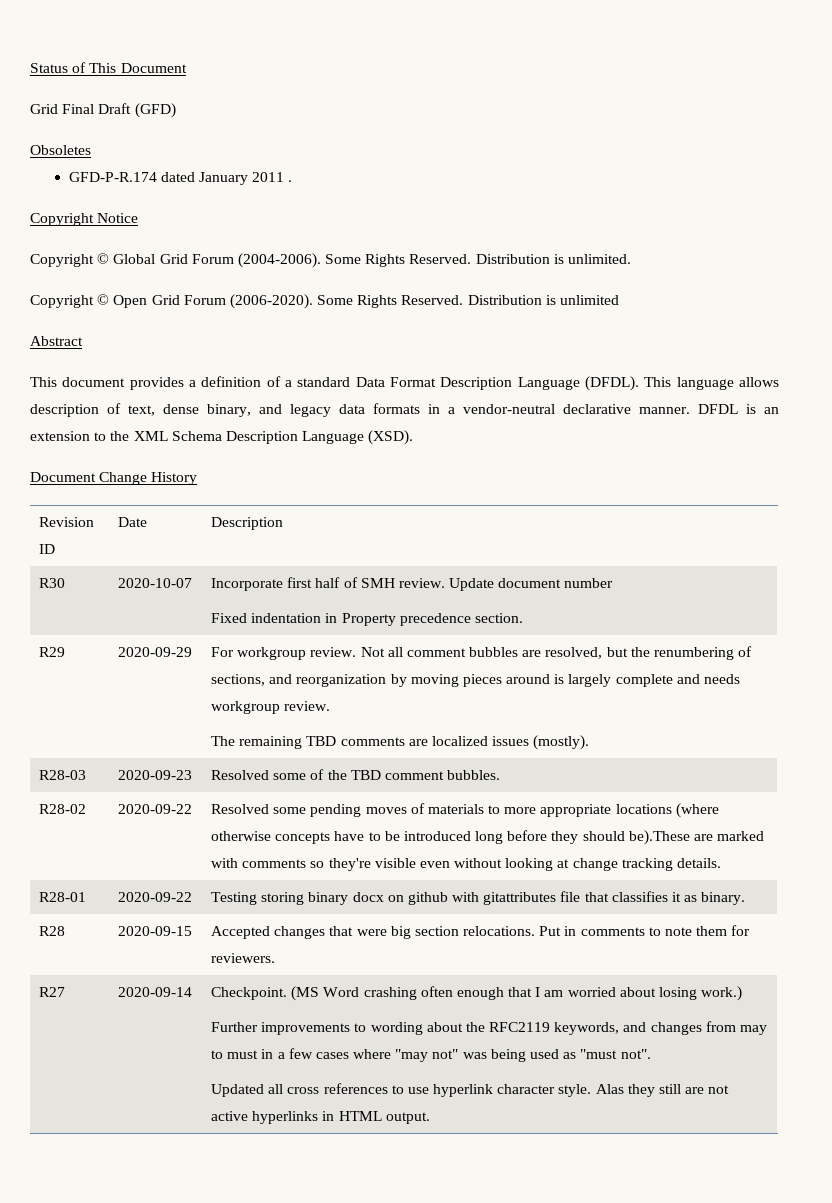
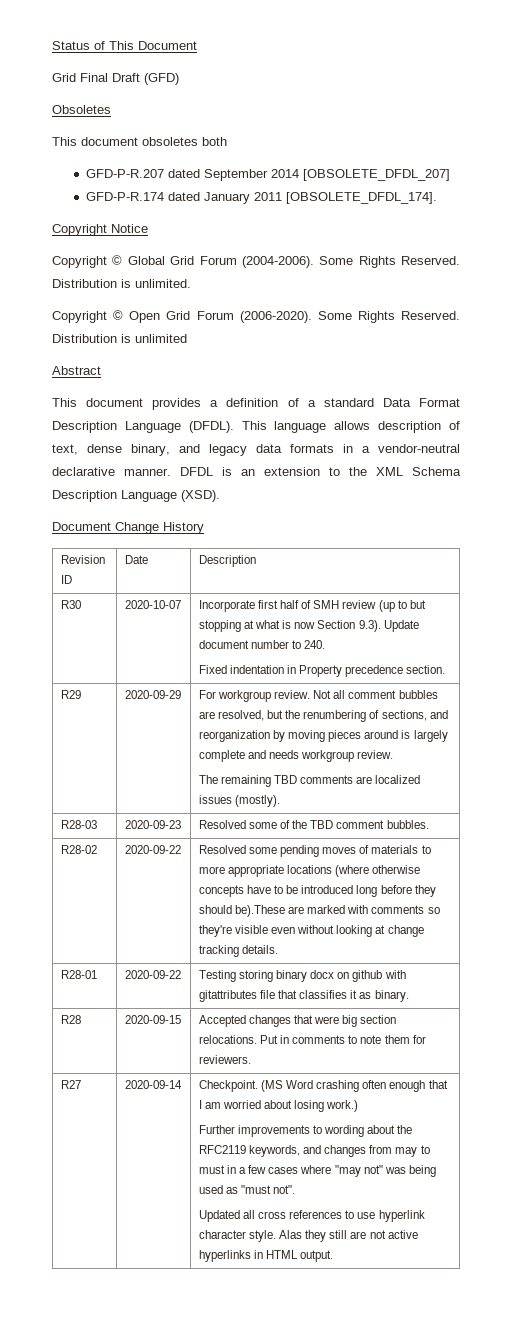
+ This document obsoletes both
+ GFD-P-R.207 dated September 2014 [OBSOLETE_DFDL_207]
- GFD-P-R.174 dated January 2011 .
+ GFD-P-R.174 dated January 2011 [OBSOLETE_DFDL_174].
- R30 | 2020-10-07 | Incorporate first half of SMH review. Update document number
+ R30 | 2020-10-07 | Incorporate first half of SMH review (up to but stopping at what is now Section 9.3). Update document number to 240.

